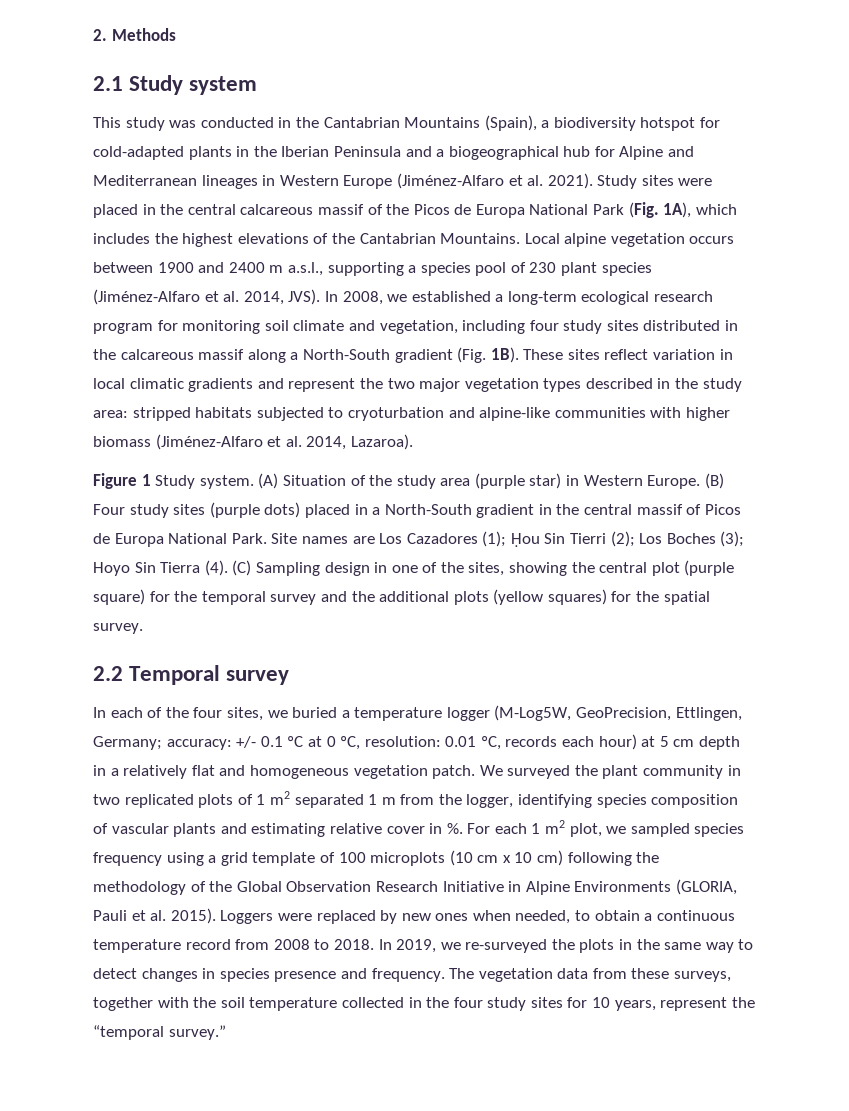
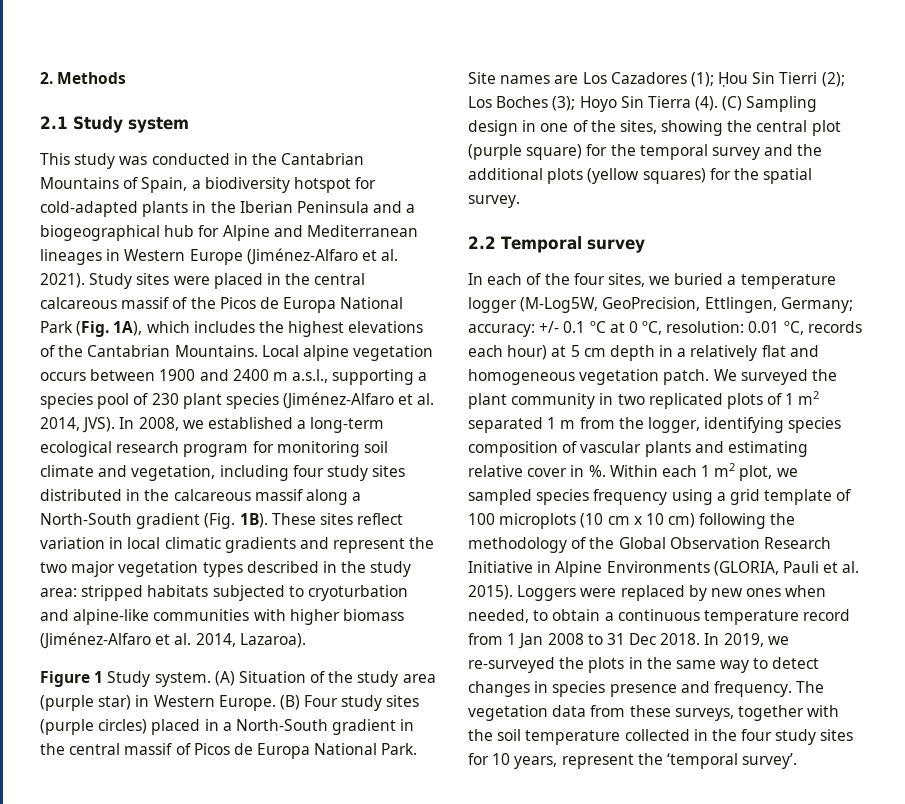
- This study was conducted in the Cantabrian Mountains (Spain), a biodiversity hotspot for cold-adapted plants in the Iberian Peninsula and a biogeographical hub for Alpine and Mediterranean lineages in Western Europe (Jiménez-Alfaro et al. 2021).
+ This study was conducted in the Cantabrian Mountains of Spain, a biodiversity hotspot for cold-adapted plants in the Iberian Peninsula and a biogeographical hub for Alpine and Mediterranean lineages in Western Europe (Jiménez-Alfaro et al. 2021).
- (B) Four study sites (purple dots) placed in a North-South gradient in the central massif of Picos de Europa National Park.
+ (B) Four study sites (purple circles) placed in a North-South gradient in the central massif of Picos de Europa National Park.
- For each 1 m2 plot, we sampled species frequency using a grid template of 100 microplots (10 cm x 10 cm) following the methodology of the Global Observation Research Initiative in Alpine Environments (GLORIA, Pauli et al. 2015).
+ Within each 1 m2 plot, we sampled species frequency using a grid template of 100 microplots (10 cm x 10 cm) following the methodology of the Global Observation Research Initiative in Alpine Environments (GLORIA, Pauli et al. 2015).
- Loggers were replaced by new ones when needed, to obtain a continuous temperature record from 2008 to 2018.
+ Loggers were replaced by new ones when needed, to obtain a continuous temperature record from 1 Jan 2008 to 31 Dec 2018.
- The vegetation data from these surveys, together with the soil temperature collected in the four study sites for 10 years, represent the “temporal survey.”
+ The vegetation data from these surveys, together with the soil temperature collected in the four study sites for 10 years, represent the ‘temporal survey’.

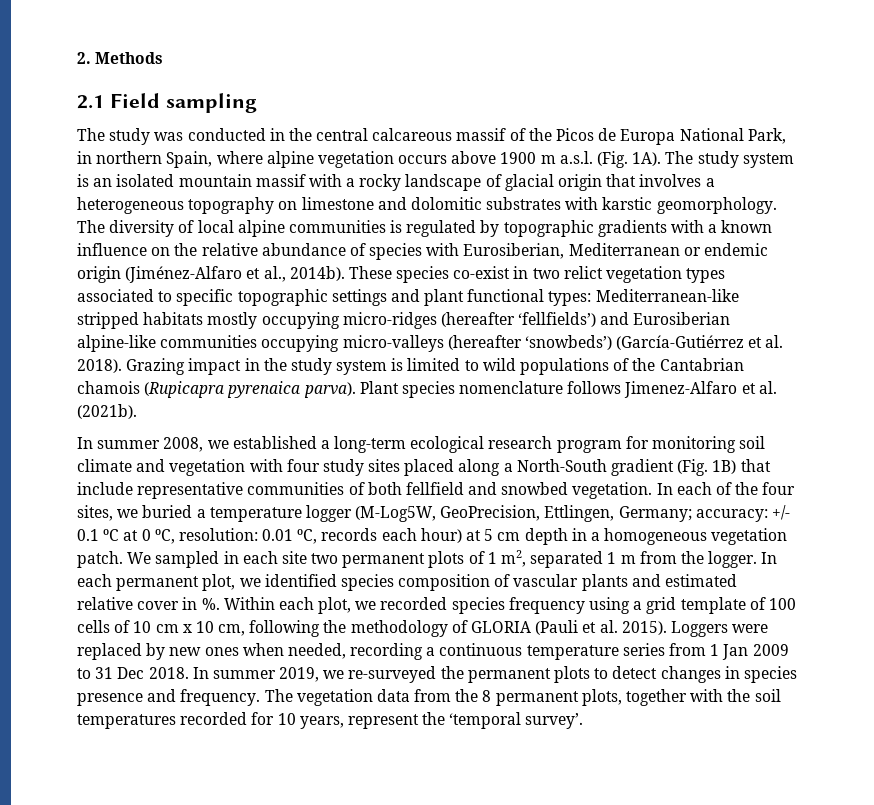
- 2.1 Study system
- This study was conducted in the Cantabrian Mountains of Spain, a biodiversity hotspot for cold-adapted plants in the Iberian Peninsula and a biogeographical hub for Alpine and Mediterranean lineages in Western Europe (Jiménez-Alfaro et al. 2021). Study sites were placed in the central calcareous massif of the Picos de Europa National Park (Fig. 1A), which includes the highest elevations of the Cantabrian Mountains. Local alpine vegetation occurs between 1900 and 2400 m a.s.l., supporting a species pool of 230 plant species (Jiménez-Alfaro et al. 2014, JVS). In 2008, we established a long-term ecological research program for monitoring soil climate and vegetation, including four study sites distributed in the calcareous massif along a North-South gradient (Fig. 1B). These sites reflect variation in local climatic gradients and represent the two major vegetation types described in the study area: stripped habitats subjected to cryoturbation and alpine-like communities with higher biomass (Jiménez-Alfaro et al. 2014, Lazaroa).
- Figure 1 Study system. (A) Situation of the study area (purple star) in Western Europe. (B) Four study sites (purple circles) placed in a North-South gradient in the central massif of Picos de Europa National Park. Site names are Los Cazadores (1); Ḥou Sin Tierri (2); Los Boches (3); Hoyo Sin Tierra (4). (C) Sampling design in one of the sites, showing the central plot (purple square) for the temporal survey and the additional plots (yellow squares) for the spatial survey.
- 2.2 Temporal survey
- In each of the four sites, we buried a temperature logger (M-Log5W, GeoPrecision, Ettlingen, Germany;
+ 2.1 Field sampling
+ The study was conducted in the central calcareous massif of the Picos de Europa National Park, in northern Spain, where alpine vegetation occurs above 1900 m a.s.l. (Fig. 1A). The study system is an isolated mountain massif with a rocky landscape of glacial origin that involves a heterogeneous topography on limestone and dolomitic substrates with karstic geomorphology. The diversity of local alpine communities is regulated by topographic gradients with a known influence on the relative abundance of species with Eurosiberian, Mediterranean or endemic origin (Jiménez-Alfaro et al., 2014b). These species co-exist in two relict vegetation types associated to specific topographic settings and plant functional types: Mediterranean-like stripped habitats mostly occupying micro-ridges (hereafter ‘fellfields’) and Eurosiberian alpine-like communities occupying micro-valleys (hereafter ‘snowbeds’) (García-Gutiérrez et al. 2018). Grazing impact in the study system is limited to wild populations of the Cantabrian chamois (Rupicapra pyrenaica parva). Plant species nomenclature follows Jimenez-Alfaro et al. (2021b).
+ In summer 2008, we established a long-term ecological research program for monitoring soil climate and vegetation with four study sites placed along a North-South gradient (Fig. 1B) that include representative communities of both fellfield and snowbed vegetation. In each of the four sites, we buried a temperature logger (M-Log5W, GeoPrecision, Ettlingen, Germany;
- 0.01 ºC, records each hour) at 5 cm depth in a relatively flat and homogeneous vegetation patch.
+ 0.01 ºC, records each hour) at 5 cm depth in a homogeneous vegetation patch.
- We surveyed the plant community in two replicated plots of 1 m2 separated 1 m from the logger, identifying species composition of vascular plants and estimating relative cover in %.
+ We sampled in each site two permanent plots of 1 m2, separated 1 m from the logger. In each permanent plot, we identified species composition of vascular plants and estimated relative cover in %.
- Within each 1 m2 plot, we sampled species frequency using a grid template of 100 microplots (10 cm x 10 cm) following the methodology of the Global Observation Research Initiative in Alpine Environments (GLORIA, Pauli et al. 2015).
+ Within each plot, we recorded species frequency using a grid template of 100 cells of 10 cm x 10 cm, following the methodology of GLORIA (Pauli et al. 2015).
- Loggers were replaced by new ones when needed, to obtain a continuous temperature record from 1 Jan 2008 to 31 Dec 2018.
+ Loggers were replaced by new ones when needed, recording a continuous temperature series from 1 Jan 2009 to 31 Dec 2018.
- In 2019, we re-surveyed the plots in the same way to detect changes in species presence and frequency.
+ In summer 2019, we re-surveyed the permanent plots to detect changes in species presence and frequency.
- The vegetation data from these surveys, together with the soil temperature collected in the four study sites for 10 years, represent the ‘temporal survey’.
+ The vegetation data from the 8 permanent plots, together with the soil temperatures recorded for 10 years, represent the ‘temporal survey’.

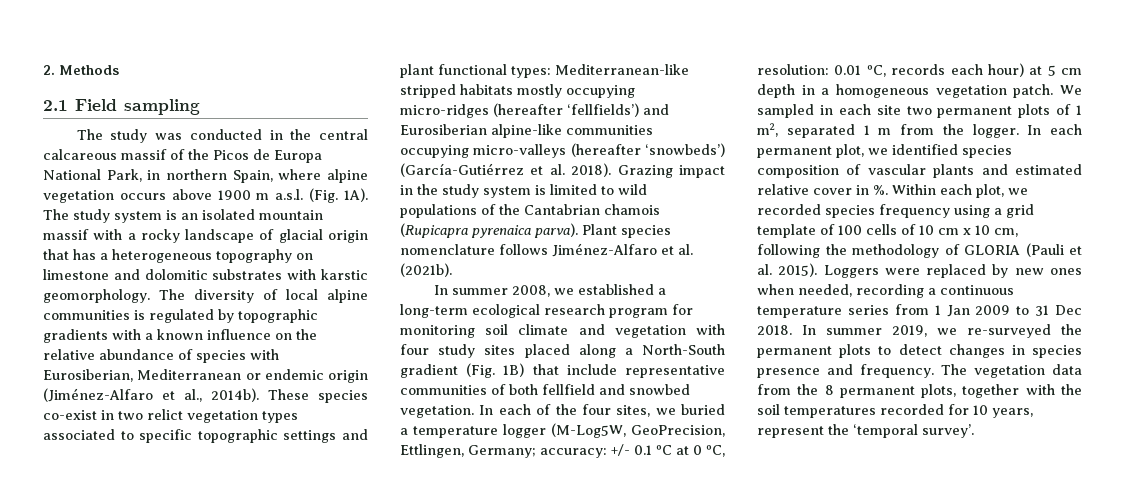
- The study system is an isolated mountain massif with a rocky landscape of glacial origin that involves a heterogeneous topography on limestone and dolomitic substrates with karstic geomorphology.
+ The study system is an isolated mountain massif with a rocky landscape of glacial origin that has a heterogeneous topography on limestone and dolomitic substrates with karstic geomorphology.
- Plant species nomenclature follows Jimenez-Alfaro et al. (2021b).
+ Plant species nomenclature follows Jiménez-Alfaro et al. (2021b).

